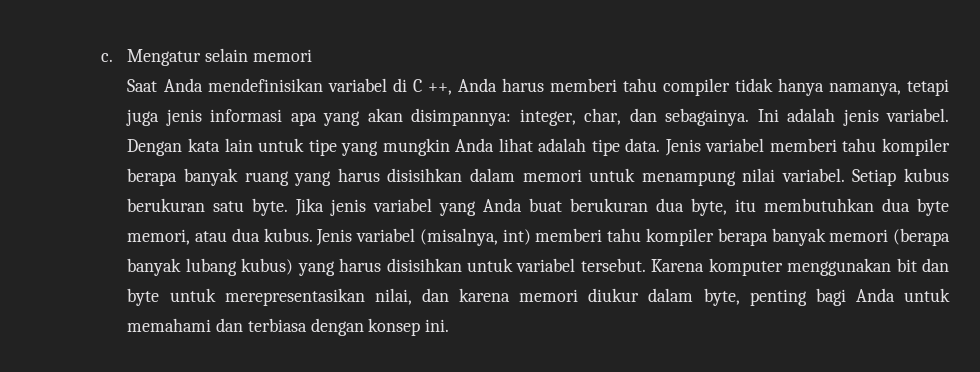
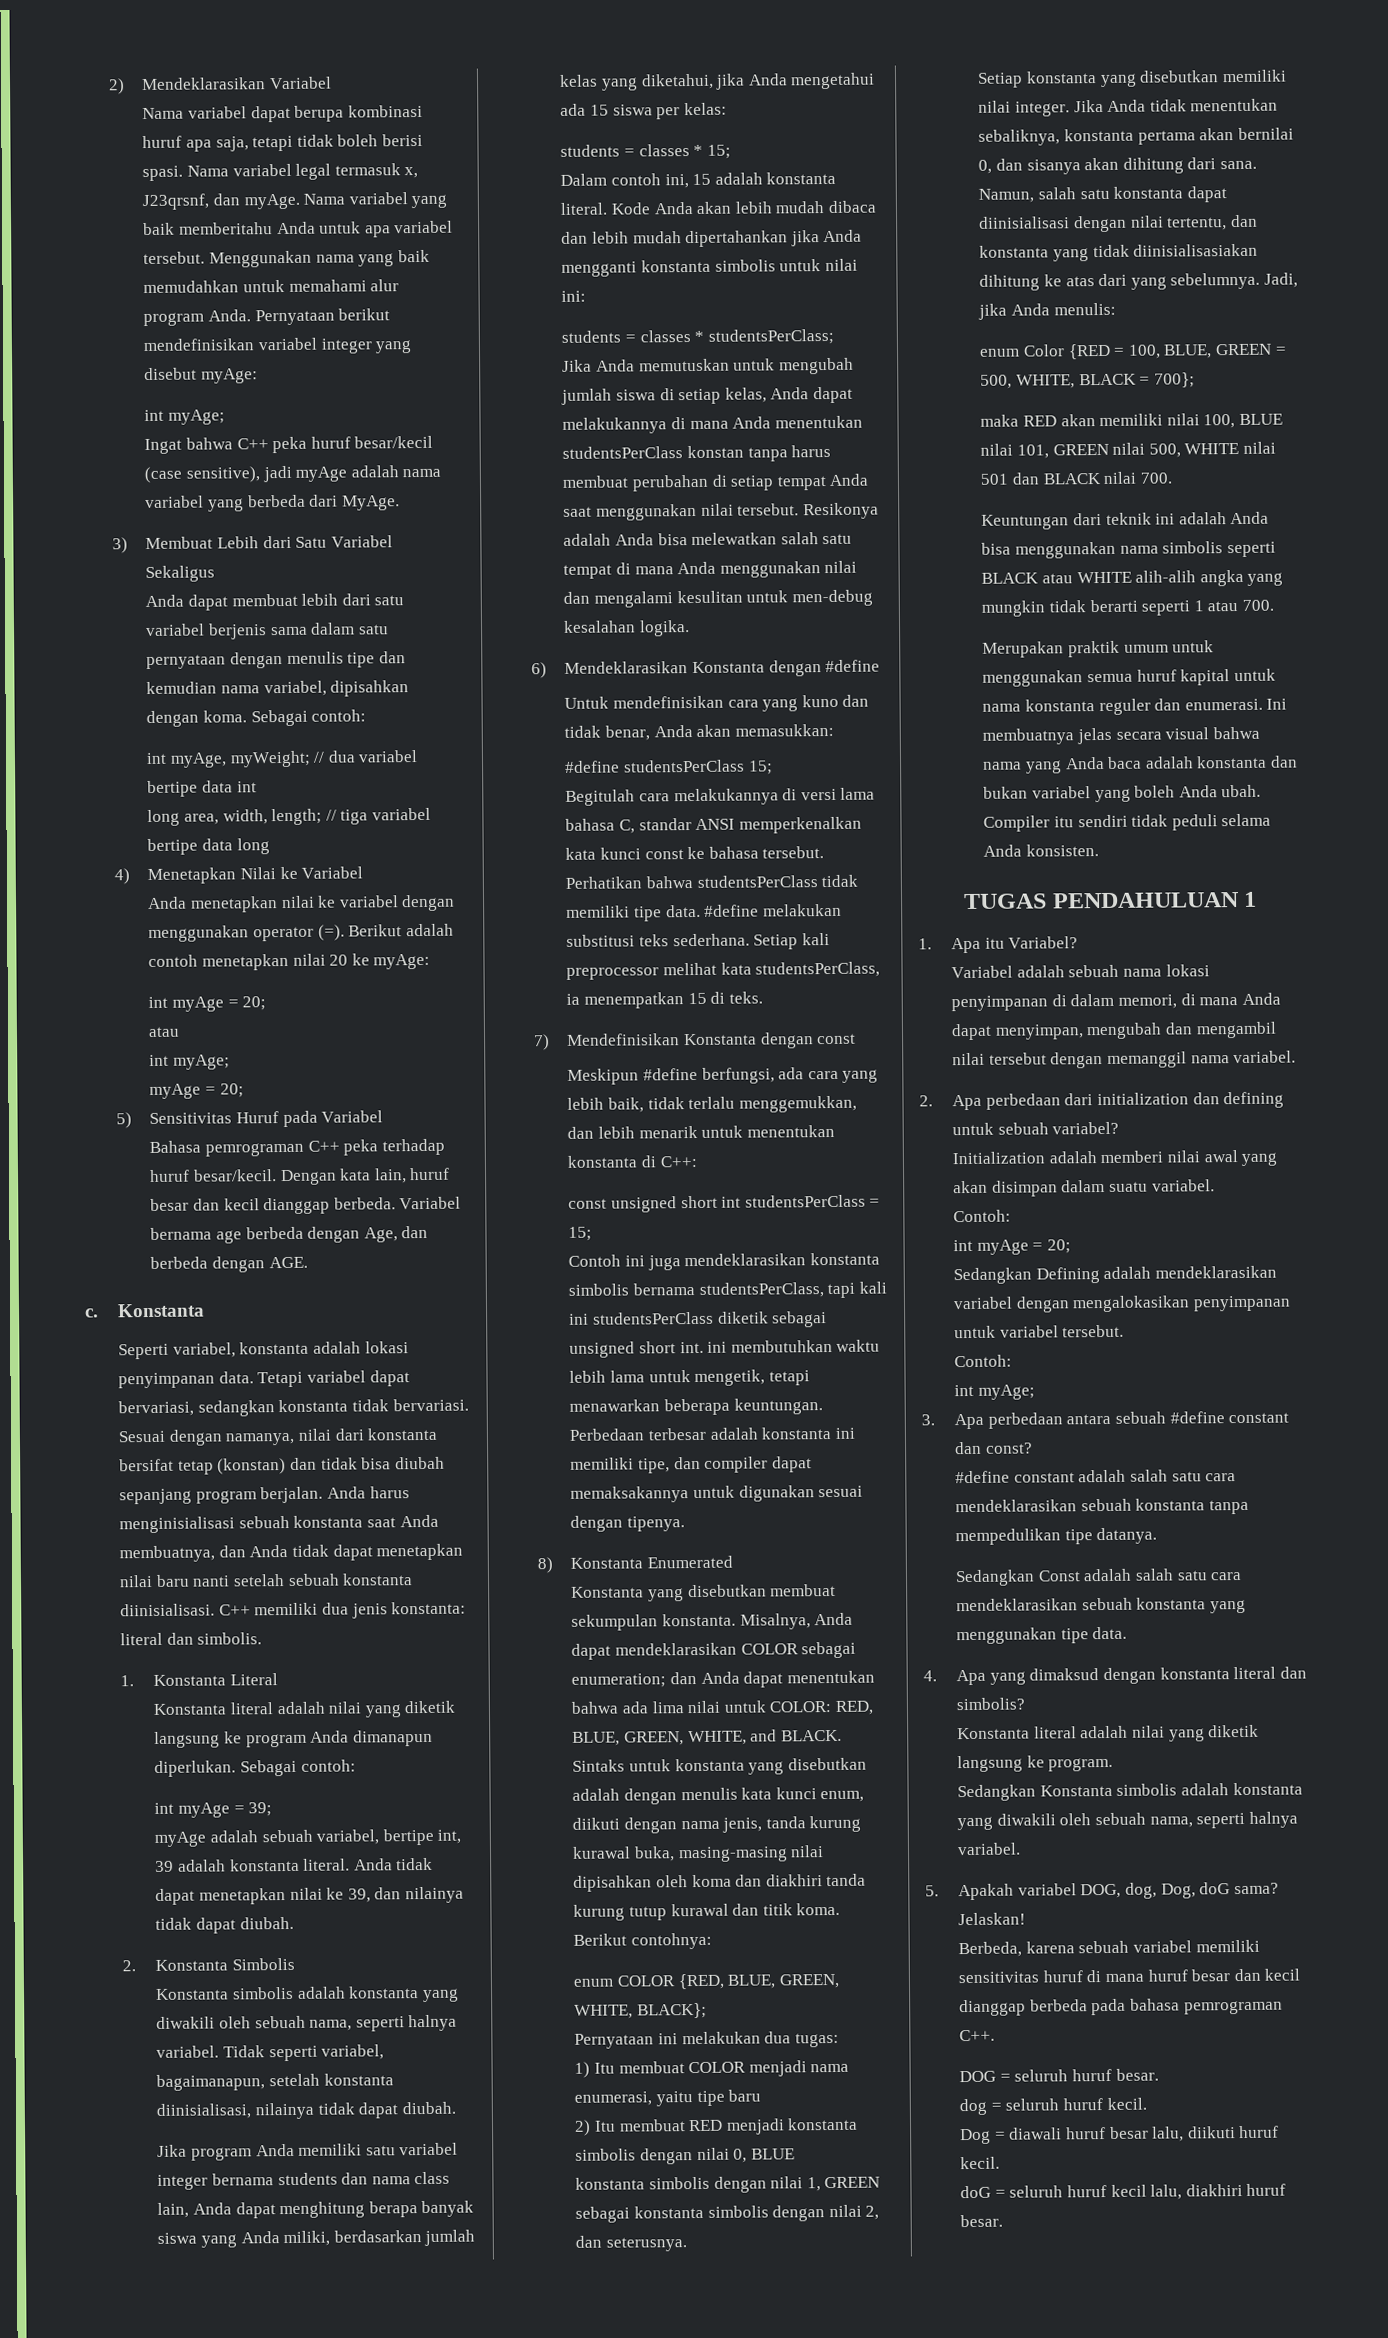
- c. Mengatur selain memori
- Saat Anda mendefinisikan variabel di C ++, Anda harus memberi tahu compiler tidak hanya namanya, tetapi juga jenis informasi apa yang akan disimpannya: integer, char, dan sebagainya. Ini adalah jenis variabel. Dengan kata lain untuk tipe yang mungkin Anda lihat adalah tipe data. Jenis variabel memberi tahu kompiler berapa banyak ruang yang harus disisihkan dalam memori untuk menampung nilai variabel. Setiap kubus berukuran satu byte. Jika jenis variabel yang Anda buat berukuran dua byte, itu membutuhkan dua byte memori, atau dua kubus. Jenis variabel (misalnya, int) memberi tahu kompiler berapa banyak memori (berapa banyak lubang kubus) yang harus disisihkan untuk variabel tersebut. Karena komputer menggunakan bit dan byte untuk merepresentasikan nilai, dan karena memori diukur dalam byte, penting bagi Anda untuk memahami dan terbiasa dengan konsep ini.
+ 2) Mendeklarasikan Variabel
+ Nama variabel dapat berupa kombinasi huruf apa saja, tetapi tidak boleh berisi spasi. Nama variabel legal termasuk x, J23qrsnf, dan myAge. Nama variabel yang baik memberitahu Anda untuk apa variabel tersebut. Menggunakan nama yang baik memudahkan untuk memahami alur program Anda. Pernyataan berikut mendefinisikan variabel integer yang disebut myAge:
+ int myAge;
+ Ingat bahwa C++ peka huruf besar/kecil (case sensitive), jadi myAge adalah nama variabel yang berbeda dari MyAge.
+ 3) Membuat Lebih dari Satu Variabel Sekaligus
+ Anda dapat membuat lebih dari satu variabel berjenis sama dalam satu pernyataan dengan menulis tipe dan kemudian nama variabel, dipisahkan dengan koma. Sebagai contoh:
+ int myAge, myWeight; // dua variabel bertipe data int
+ long area, width, length; // tiga variabel bertipe data long
+ 4) Menetapkan Nilai ke Variabel
+ Anda menetapkan nilai ke variabel dengan menggunakan operator (=). Berikut adalah contoh menetapkan nilai 20 ke myAge:
+ int myAge = 20;
+ atau
+ int myAge;
+ myAge = 20;
+ 5) Sensitivitas Huruf pada Variabel
+ Bahasa pemrograman C++ peka terhadap huruf besar/kecil. Dengan kata lain, huruf besar dan kecil dianggap berbeda. Variabel bernama age berbeda dengan Age, dan berbeda dengan AGE.
+ c. Konstanta
+ Seperti variabel, konstanta adalah lokasi penyimpanan data. Tetapi variabel dapat bervariasi, sedangkan konstanta tidak bervariasi. Sesuai dengan namanya, nilai dari konstanta bersifat tetap (konstan) dan tidak bisa diubah sepanjang program berjalan. Anda harus menginisialisasi sebuah konstanta saat Anda membuatnya, dan Anda tidak dapat menetapkan nilai baru nanti setelah sebuah konstanta diinisialisasi. C++ memiliki dua jenis konstanta: literal dan simbolis.
+ 1. Konstanta Literal
+ Konstanta literal adalah nilai yang diketik langsung ke program Anda dimanapun diperlukan. Sebagai contoh:
+ int myAge = 39;
+ myAge adalah sebuah variabel, bertipe int, 39 adalah konstanta literal. Anda tidak dapat menetapkan nilai ke 39, dan nilainya tidak dapat diubah.
+ 2. Konstanta Simbolis
+ Konstanta simbolis adalah konstanta yang diwakili oleh sebuah nama, seperti halnya variabel. Tidak seperti variabel, bagaimanapun, setelah konstanta diinisialisasi, nilainya tidak dapat diubah.
+ Jika program Anda memiliki satu variabel integer bernama students dan nama class lain, Anda dapat menghitung berapa banyak siswa yang Anda miliki, berdasarkan jumlah kelas yang diketahui, jika Anda mengetahui ada 15 siswa per kelas:
+ students = classes * 15;
+ Dalam contoh ini, 15 adalah konstanta literal. Kode Anda akan lebih mudah dibaca dan lebih mudah dipertahankan jika Anda mengganti konstanta simbolis untuk nilai ini:
+ students = classes * studentsPerClass;
+ Jika Anda memutuskan untuk mengubah jumlah siswa di setiap kelas, Anda dapat melakukannya di mana Anda menentukan studentsPerClass konstan tanpa harus membuat perubahan di setiap tempat Anda saat menggunakan nilai tersebut. Resikonya adalah Anda bisa melewatkan salah satu tempat di mana Anda menggunakan nilai dan mengalami kesulitan untuk men-debug kesalahan logika.
+ 6) Mendeklarasikan Konstanta dengan #define
+ Untuk mendefinisikan cara yang kuno dan tidak benar, Anda akan memasukkan:
+ #define studentsPerClass 15;
+ Begitulah cara melakukannya di versi lama bahasa C, standar ANSI memperkenalkan kata kunci const ke bahasa tersebut. Perhatikan bahwa studentsPerClass tidak memiliki tipe data. #define melakukan substitusi teks sederhana. Setiap kali preprocessor melihat kata studentsPerClass, ia menempatkan 15 di teks.
+ 7) Mendefinisikan Konstanta dengan const
+ Meskipun #define berfungsi, ada cara yang lebih baik, tidak terlalu menggemukkan, dan lebih menarik untuk menentukan konstanta di C++:
+ const unsigned short int studentsPerClass = 15;
+ Contoh ini juga mendeklarasikan konstanta simbolis bernama studentsPerClass, tapi kali ini studentsPerClass diketik sebagai unsigned short int. ini membutuhkan waktu lebih lama untuk mengetik, tetapi menawarkan beberapa keuntungan. Perbedaan terbesar adalah konstanta ini memiliki tipe, dan compiler dapat memaksakannya untuk digunakan sesuai dengan tipenya.
+ 8) Konstanta Enumerated
+ Konstanta yang disebutkan membuat sekumpulan konstanta. Misalnya, Anda dapat mendeklarasikan COLOR sebagai enumeration; dan Anda dapat menentukan bahwa ada lima nilai untuk COLOR: RED, BLUE, GREEN, WHITE, and BLACK. Sintaks untuk konstanta yang disebutkan adalah dengan menulis kata kunci enum, diikuti dengan nama jenis, tanda kurung kurawal buka, masing-masing nilai dipisahkan oleh koma dan diakhiri tanda kurung tutup kurawal dan titik koma. Berikut contohnya:
+ enum COLOR {RED, BLUE, GREEN, WHITE, BLACK};
+ Pernyataan ini melakukan dua tugas:
+ 1) Itu membuat COLOR menjadi nama enumerasi, yaitu tipe baru
+ 2) Itu membuat RED menjadi konstanta simbolis dengan nilai 0, BLUE
+ konstanta simbolis dengan nilai 1, GREEN sebagai konstanta simbolis dengan nilai 2, dan seterusnya.
+ Setiap konstanta yang disebutkan memiliki nilai integer. Jika Anda tidak menentukan sebaliknya, konstanta pertama akan bernilai 0, dan sisanya akan dihitung dari sana. Namun, salah satu konstanta dapat diinisialisasi dengan nilai tertentu, dan konstanta yang tidak diinisialisasiakan dihitung ke atas dari yang sebelumnya. Jadi, jika Anda menulis:
+ enum Color {RED = 100, BLUE, GREEN = 500, WHITE, BLACK = 700};
+ maka RED akan memiliki nilai 100, BLUE nilai 101, GREEN nilai 500, WHITE nilai 501 dan BLACK nilai 700.
+ Keuntungan dari teknik ini adalah Anda bisa menggunakan nama simbolis seperti BLACK atau WHITE alih-alih angka yang mungkin tidak berarti seperti 1 atau 700.
+ Merupakan praktik umum untuk menggunakan semua huruf kapital untuk nama konstanta reguler dan enumerasi. Ini membuatnya jelas secara visual bahwa nama yang Anda baca adalah konstanta dan bukan variabel yang boleh Anda ubah. Compiler itu sendiri tidak peduli selama Anda konsisten.
+ TUGAS PENDAHULUAN 1
+ 1. Apa itu Variabel?
+ Variabel adalah sebuah nama lokasi penyimpanan di dalam memori, di mana Anda dapat menyimpan, mengubah dan mengambil nilai tersebut dengan memanggil nama variabel.
+ 2. Apa perbedaan dari initialization dan defining untuk sebuah variabel?
+ Initialization adalah memberi nilai awal yang akan disimpan dalam suatu variabel.
+ Contoh:
+ int myAge = 20;
+ Sedangkan Defining adalah mendeklarasikan variabel dengan mengalokasikan penyimpanan untuk variabel tersebut.
+ Contoh:
+ int myAge;
+ 3. Apa perbedaan antara sebuah #define constant dan const?
+ #define constant adalah salah satu cara mendeklarasikan sebuah konstanta tanpa mempedulikan tipe datanya.
+ Sedangkan Const adalah salah satu cara mendeklarasikan sebuah konstanta yang menggunakan tipe data.
+ 4. Apa yang dimaksud dengan konstanta literal dan simbolis?
+ Konstanta literal adalah nilai yang diketik langsung ke program.
+ Sedangkan Konstanta simbolis adalah konstanta yang diwakili oleh sebuah nama, seperti halnya variabel.
+ 5. Apakah variabel DOG, dog, Dog, doG sama? Jelaskan!
+ Berbeda, karena sebuah variabel memiliki sensitivitas huruf di mana huruf besar dan kecil dianggap berbeda pada bahasa pemrograman C++.
+ DOG = seluruh huruf besar.
+ dog = seluruh huruf kecil.
+ Dog = diawali huruf besar lalu, diikuti huruf kecil.
+ doG = seluruh huruf kecil lalu, diakhiri huruf besar.

